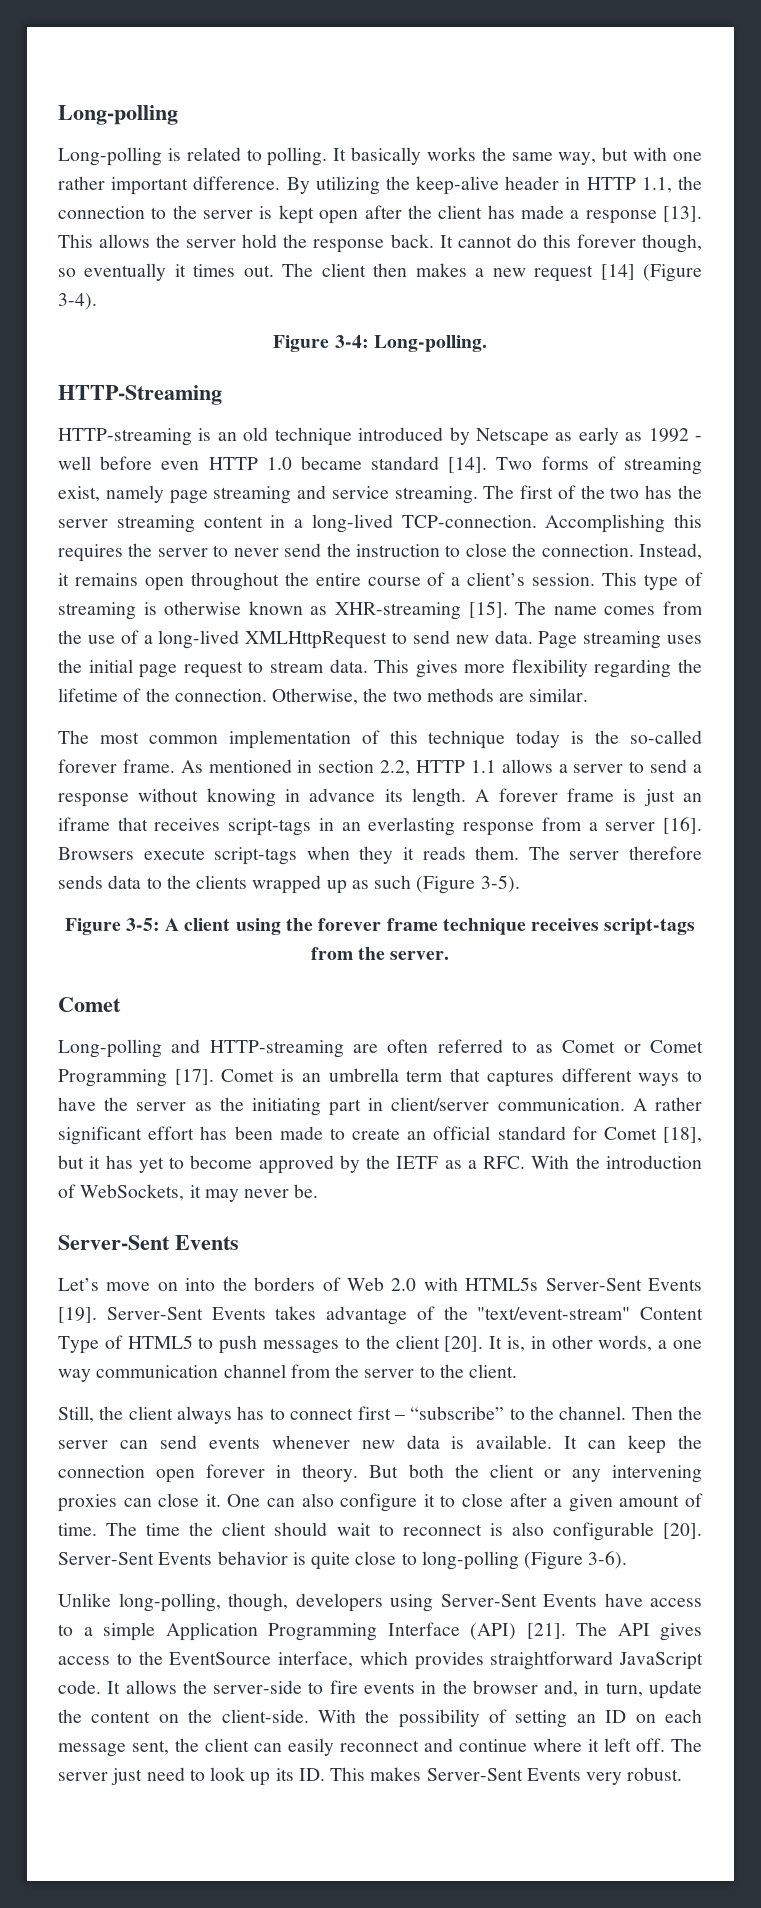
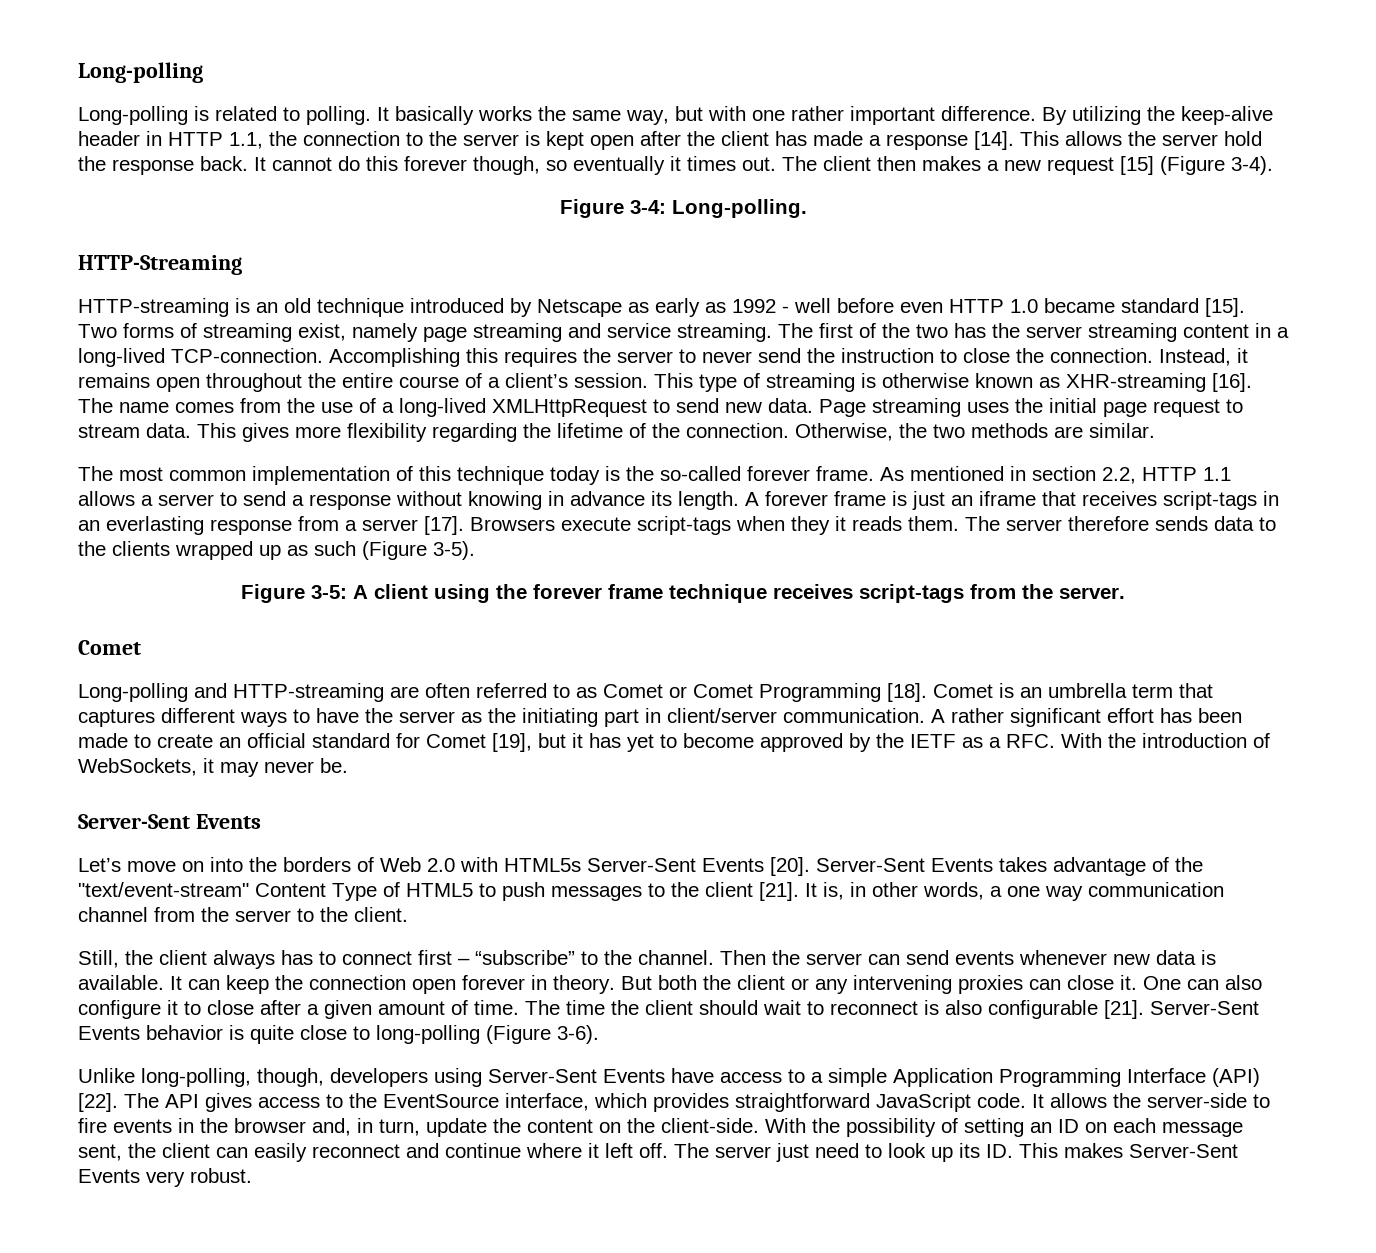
- By utilizing the keep-alive header in HTTP 1.1, the connection to the server is kept open after the client has made a response [13].
+ By utilizing the keep-alive header in HTTP 1.1, the connection to the server is kept open after the client has made a response [14].
- The client then makes a new request [14] (Figure 3-4).
+ The client then makes a new request [15] (Figure 3-4).
- HTTP-streaming is an old technique introduced by Netscape as early as 1992 - well before even HTTP 1.0 became standard [14].
+ HTTP-streaming is an old technique introduced by Netscape as early as 1992 - well before even HTTP 1.0 became standard [15].
- This type of streaming is otherwise known as XHR-streaming [15].
+ This type of streaming is otherwise known as XHR-streaming [16].
- A forever frame is just an iframe that receives script-tags in an everlasting response from a server [16].
+ A forever frame is just an iframe that receives script-tags in an everlasting response from a server [17].
- Long-polling and HTTP-streaming are often referred to as Comet or Comet Programming [17].
+ Long-polling and HTTP-streaming are often referred to as Comet or Comet Programming [18].
- A rather significant effort has been made to create an official standard for Comet [18], but it has yet to become approved by the IETF as a RFC. With the introduction of WebSockets, it may never be.
+ A rather significant effort has been made to create an official standard for Comet [19], but it has yet to become approved by the IETF as a RFC. With the introduction of WebSockets, it may never be.
- Let’s move on into the borders of Web 2.0 with HTML5s Server-Sent Events [19].
+ Let’s move on into the borders of Web 2.0 with HTML5s Server-Sent Events [20].
- Server-Sent Events takes advantage of the "text/event-stream" Content Type of HTML5 to push messages to the client [20].
+ Server-Sent Events takes advantage of the "text/event-stream" Content Type of HTML5 to push messages to the client [21].
- The time the client should wait to reconnect is also configurable [20].
+ The time the client should wait to reconnect is also configurable [21].
- Unlike long-polling, though, developers using Server-Sent Events have access to a simple Application Programming Interface (API) [21].
+ Unlike long-polling, though, developers using Server-Sent Events have access to a simple Application Programming Interface (API) [22].

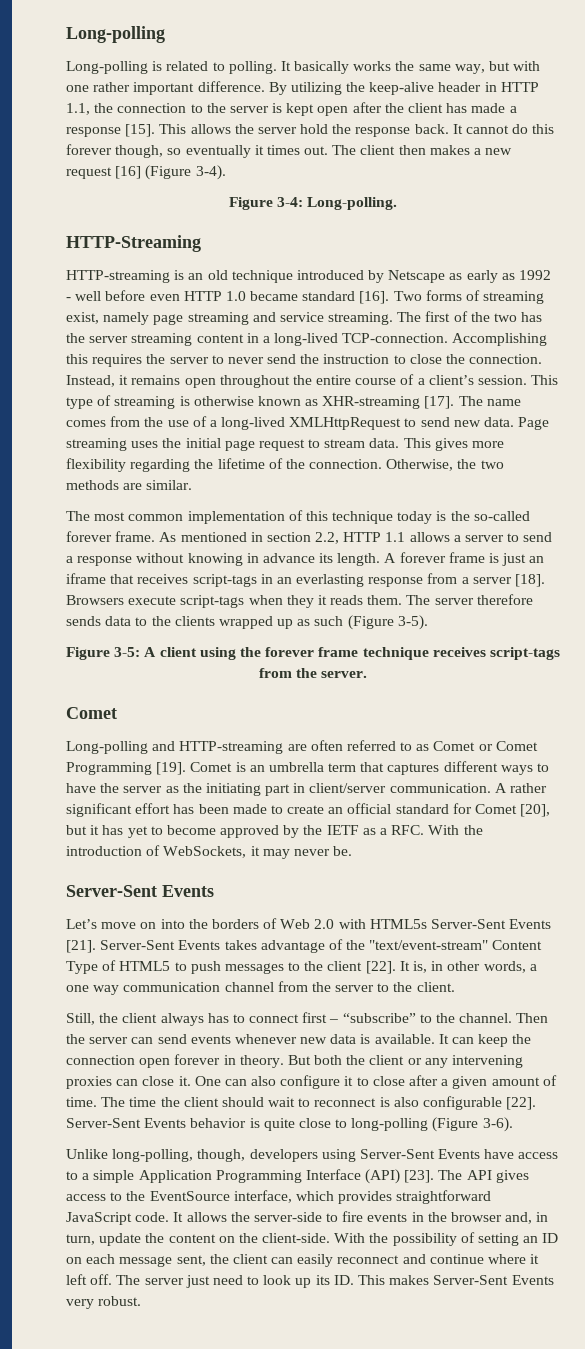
- By utilizing the keep-alive header in HTTP 1.1, the connection to the server is kept open after the client has made a response [14].
+ By utilizing the keep-alive header in HTTP 1.1, the connection to the server is kept open after the client has made a response [15].
- The client then makes a new request [15] (Figure 3-4).
+ The client then makes a new request [16] (Figure 3-4).
- HTTP-streaming is an old technique introduced by Netscape as early as 1992 - well before even HTTP 1.0 became standard [15].
+ HTTP-streaming is an old technique introduced by Netscape as early as 1992 - well before even HTTP 1.0 became standard [16].
- This type of streaming is otherwise known as XHR-streaming [16].
+ This type of streaming is otherwise known as XHR-streaming [17].
- A forever frame is just an iframe that receives script-tags in an everlasting response from a server [17].
+ A forever frame is just an iframe that receives script-tags in an everlasting response from a server [18].
- Long-polling and HTTP-streaming are often referred to as Comet or Comet Programming [18].
+ Long-polling and HTTP-streaming are often referred to as Comet or Comet Programming [19].
- A rather significant effort has been made to create an official standard for Comet [19], but it has yet to become approved by the IETF as a RFC. With the introduction of WebSockets, it may never be.
+ A rather significant effort has been made to create an official standard for Comet [20], but it has yet to become approved by the IETF as a RFC. With the introduction of WebSockets, it may never be.
- Let’s move on into the borders of Web 2.0 with HTML5s Server-Sent Events [20].
+ Let’s move on into the borders of Web 2.0 with HTML5s Server-Sent Events [21].
- Server-Sent Events takes advantage of the "text/event-stream" Content Type of HTML5 to push messages to the client [21].
+ Server-Sent Events takes advantage of the "text/event-stream" Content Type of HTML5 to push messages to the client [22].
- The time the client should wait to reconnect is also configurable [21].
+ The time the client should wait to reconnect is also configurable [22].
- Unlike long-polling, though, developers using Server-Sent Events have access to a simple Application Programming Interface (API) [22].
+ Unlike long-polling, though, developers using Server-Sent Events have access to a simple Application Programming Interface (API) [23].

